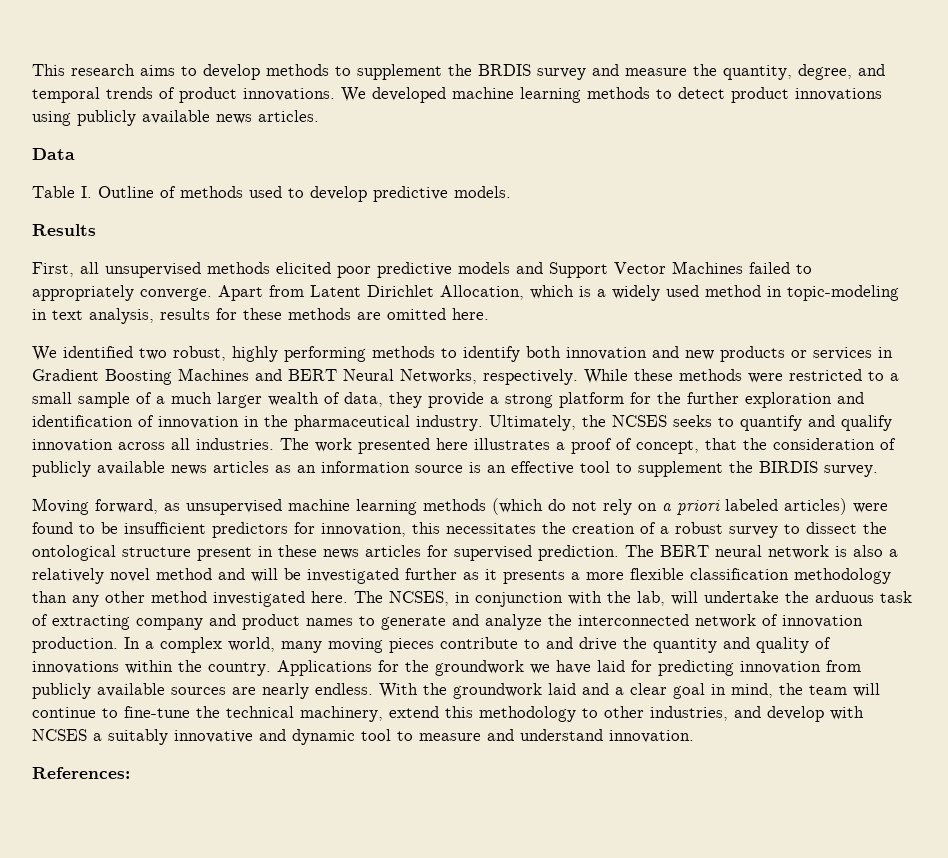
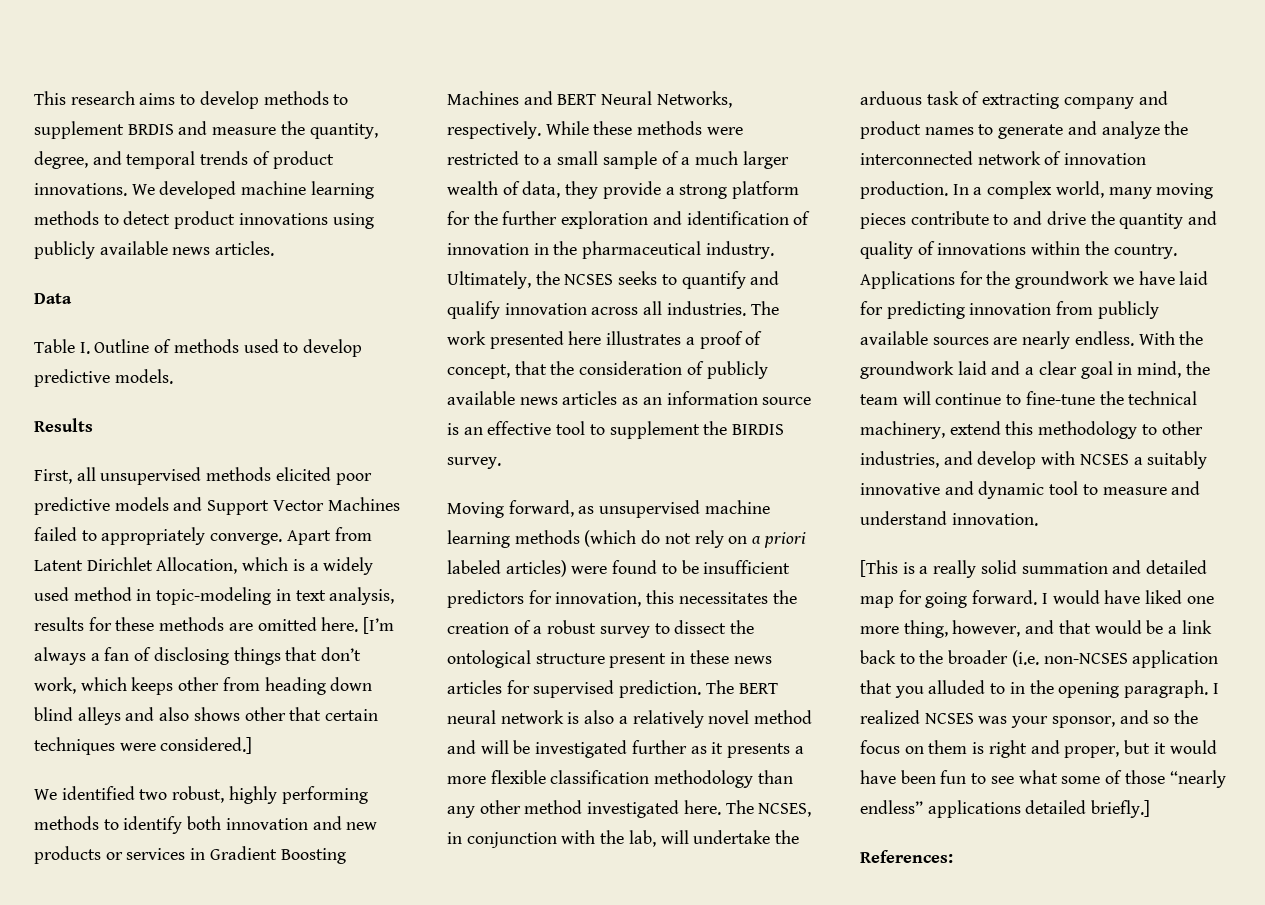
- This research aims to develop methods to supplement the BRDIS survey and measure the quantity, degree, and temporal trends of product innovations.
+ This research aims to develop methods to supplement BRDIS and measure the quantity, degree, and temporal trends of product innovations.
+ [I’m always a fan of disclosing things that don’t work, which keeps other from heading down blind alleys and also shows other that certain techniques were considered.]
+ [This is a really solid summation and detailed map for going forward. I would have liked one more thing, however, and that would be a link back to the broader (i.e. non-NCSES application that you alluded to in the opening paragraph. I realized NCSES was your sponsor, and so the focus on them is right and proper, but it would have been fun to see what some of those “nearly endless” applications detailed briefly.]

